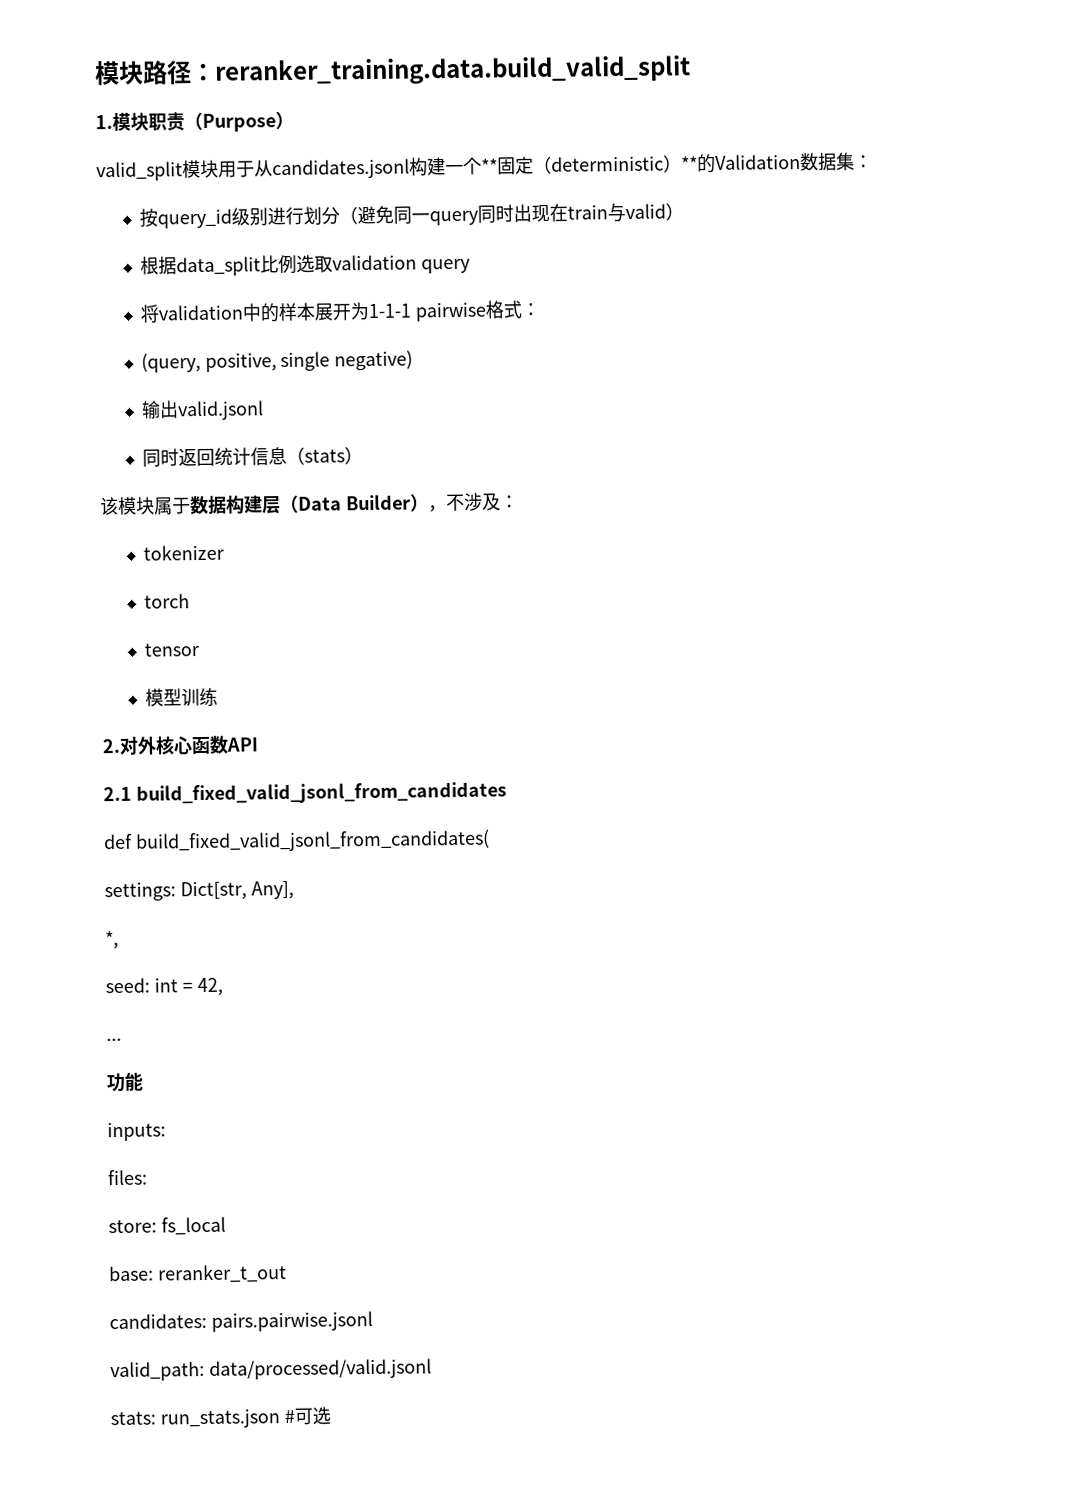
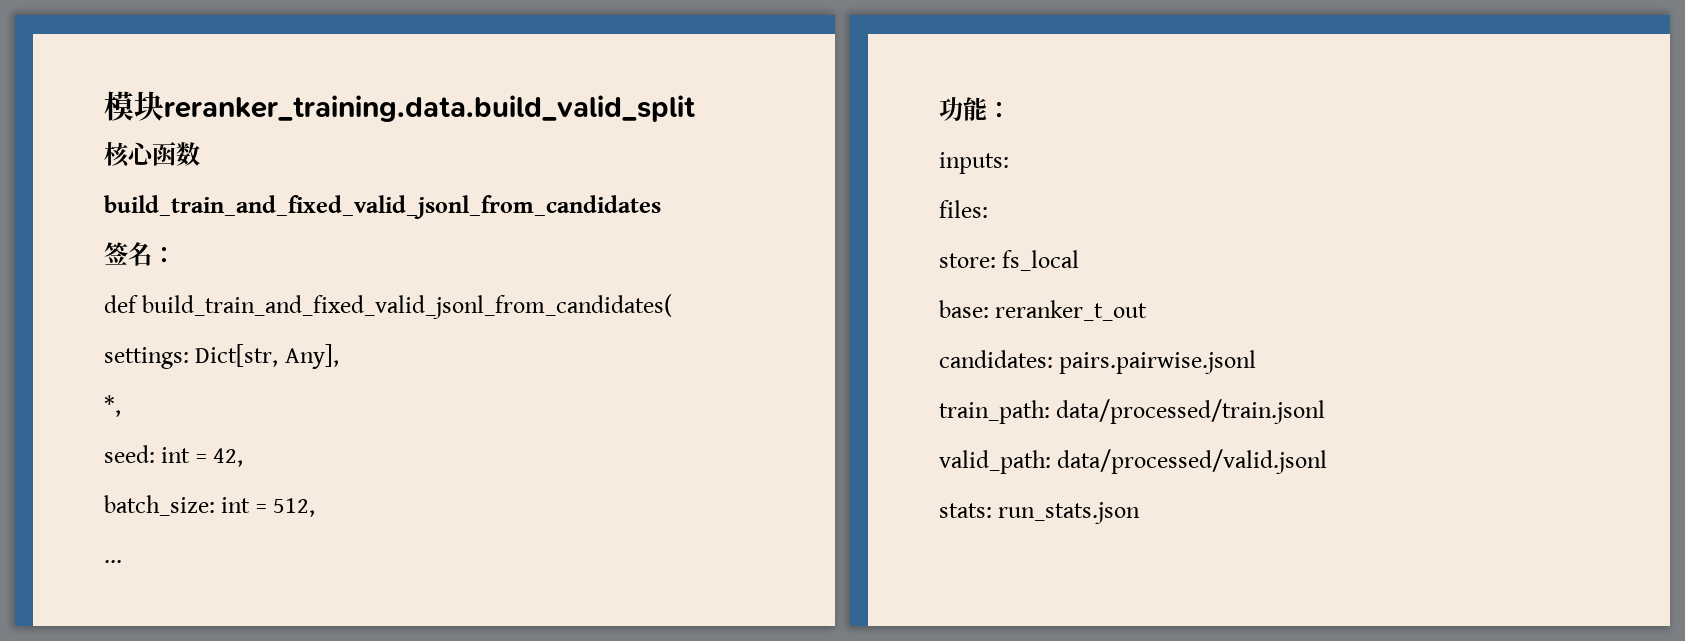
- 模块路径：reranker_training.data.build_valid_split
+ 模块reranker_training.data.build_valid_split
- 1.模块职责（Purpose）
- valid_split模块用于从candidates.jsonl构建一个**固定（deterministic）**的Validation数据集：
- 按query_id级别进行划分（避免同一query同时出现在train与valid）
- 根据data_split比例选取validation query
- 将validation中的样本展开为1-1-1 pairwise格式：
- (query, positive, single negative)
- 输出valid.jsonl
- 同时返回统计信息（stats）
- 该模块属于数据构建层（Data Builder），不涉及：
- tokenizer
- torch
- tensor
- 模型训练
- 2.对外核心函数API
- 2.1 build_fixed_valid_jsonl_from_candidates
+ 核心函数
+ build_train_and_fixed_valid_jsonl_from_candidates
+ 签名：
- def build_fixed_valid_jsonl_from_candidates(
+ def build_train_and_fixed_valid_jsonl_from_candidates(
+ batch_size: int = 512,
- 功能
+ 功能：
+ train_path: data/processed/train.jsonl
- stats: run_stats.json #可选
+ stats: run_stats.json

